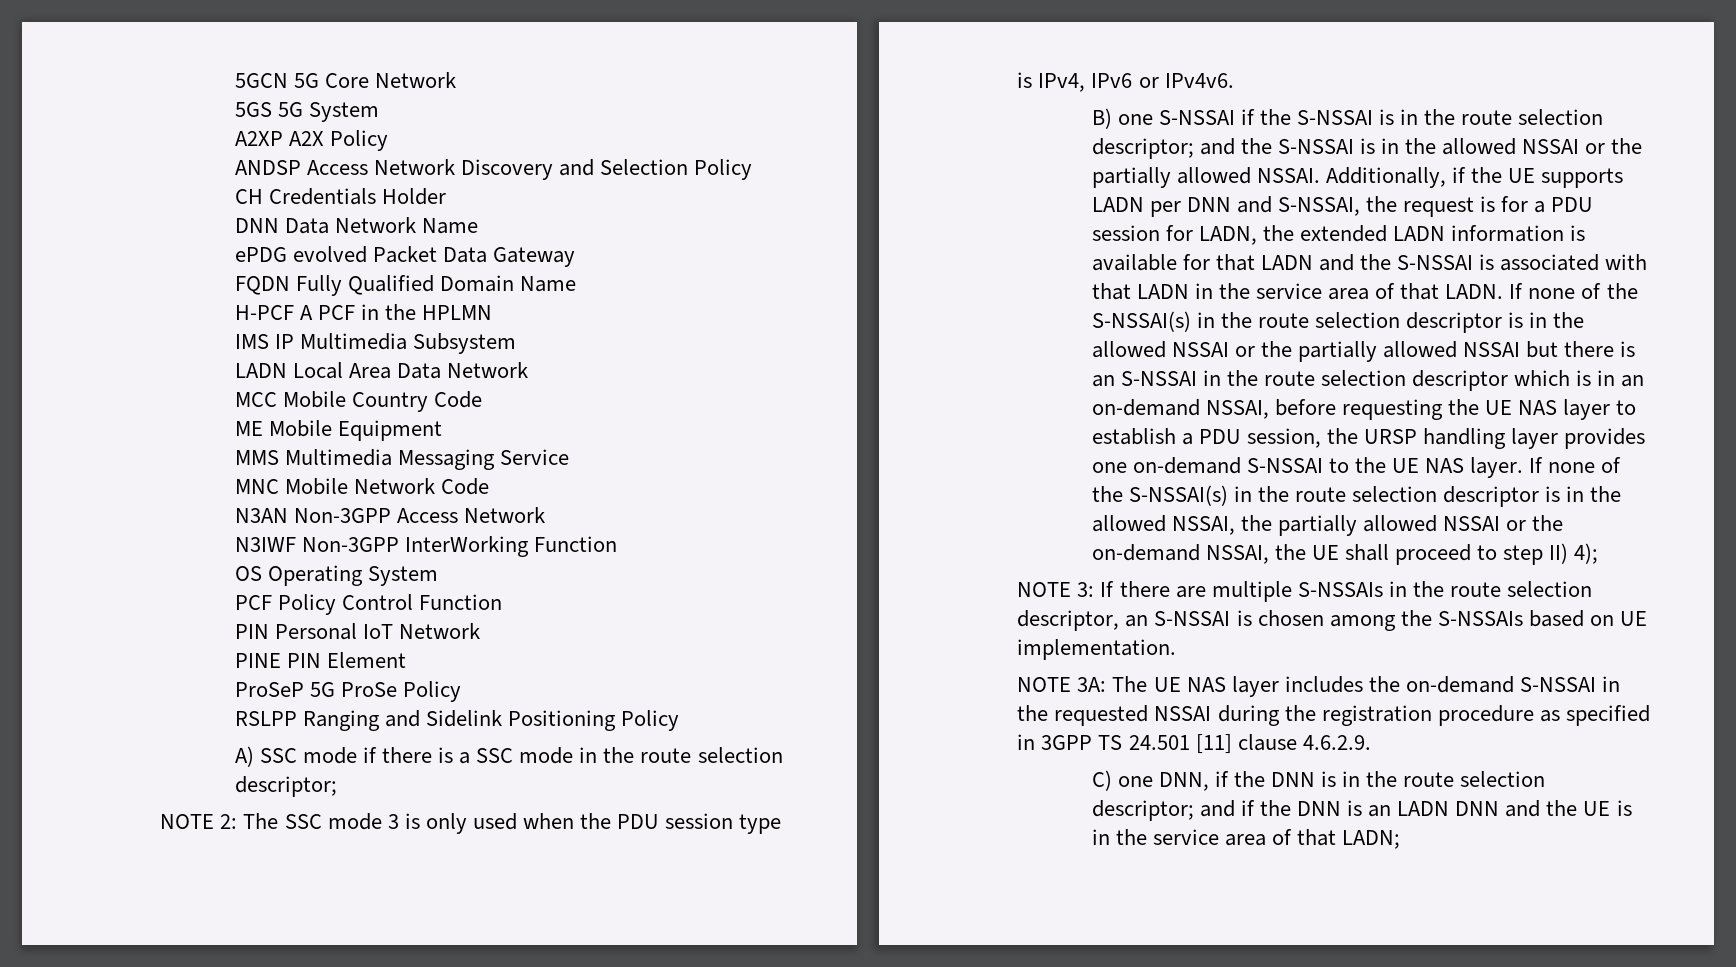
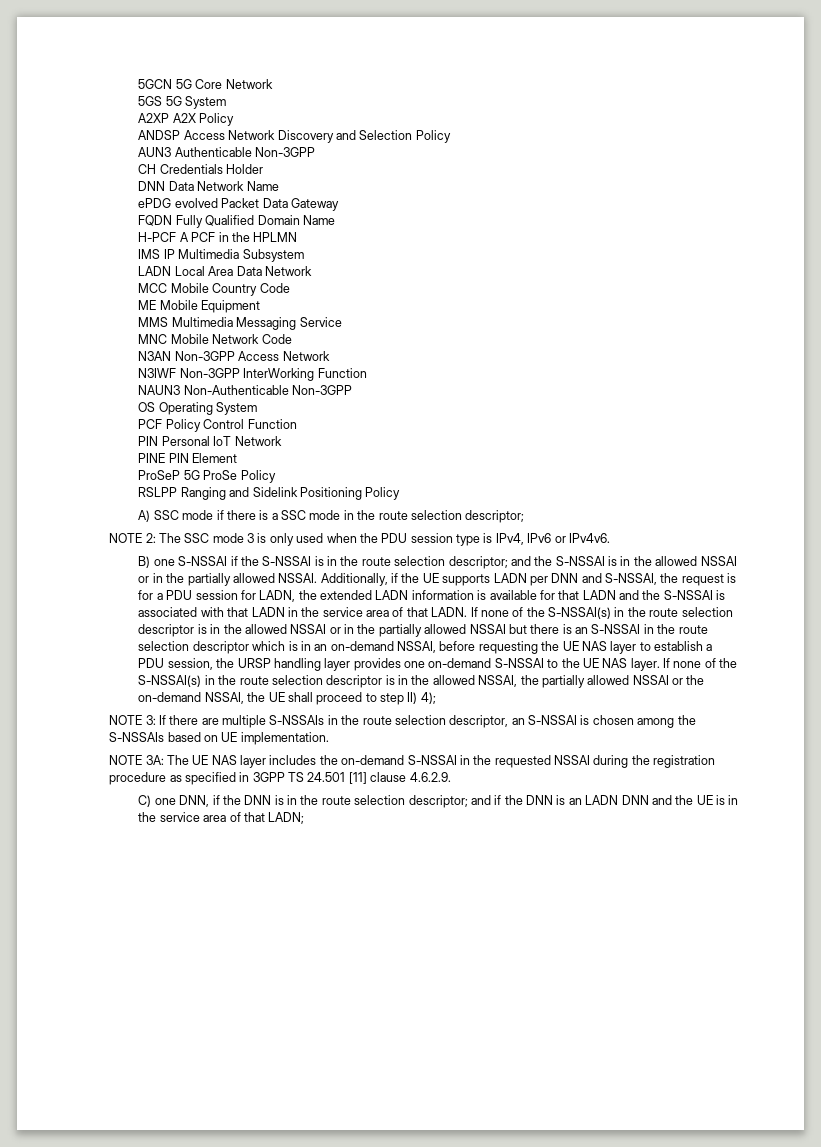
+ AUN3 Authenticable Non-3GPP
+ NAUN3 Non-Authenticable Non-3GPP
- B) one S-NSSAI if the S-NSSAI is in the route selection descriptor; and the S-NSSAI is in the allowed NSSAI or the partially allowed NSSAI.
+ B) one S-NSSAI if the S-NSSAI is in the route selection descriptor; and the S-NSSAI is in the allowed NSSAI or in the partially allowed NSSAI.
- If none of the S-NSSAI(s) in the route selection descriptor is in the allowed NSSAI or the partially allowed NSSAI but there is an S-NSSAI in the route selection descriptor which is in an on-demand NSSAI, before requesting the UE NAS layer to establish a PDU session, the URSP handling layer provides one on-demand S-NSSAI to the UE NAS layer.
+ If none of the S-NSSAI(s) in the route selection descriptor is in the allowed NSSAI or in the partially allowed NSSAI but there is an S-NSSAI in the route selection descriptor which is in an on-demand NSSAI, before requesting the UE NAS layer to establish a PDU session, the URSP handling layer provides one on-demand S-NSSAI to the UE NAS layer.

